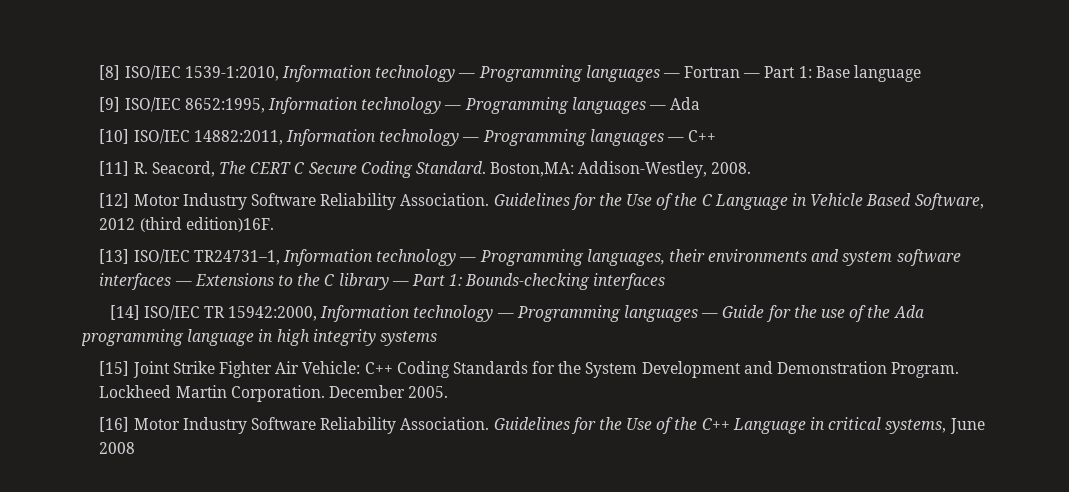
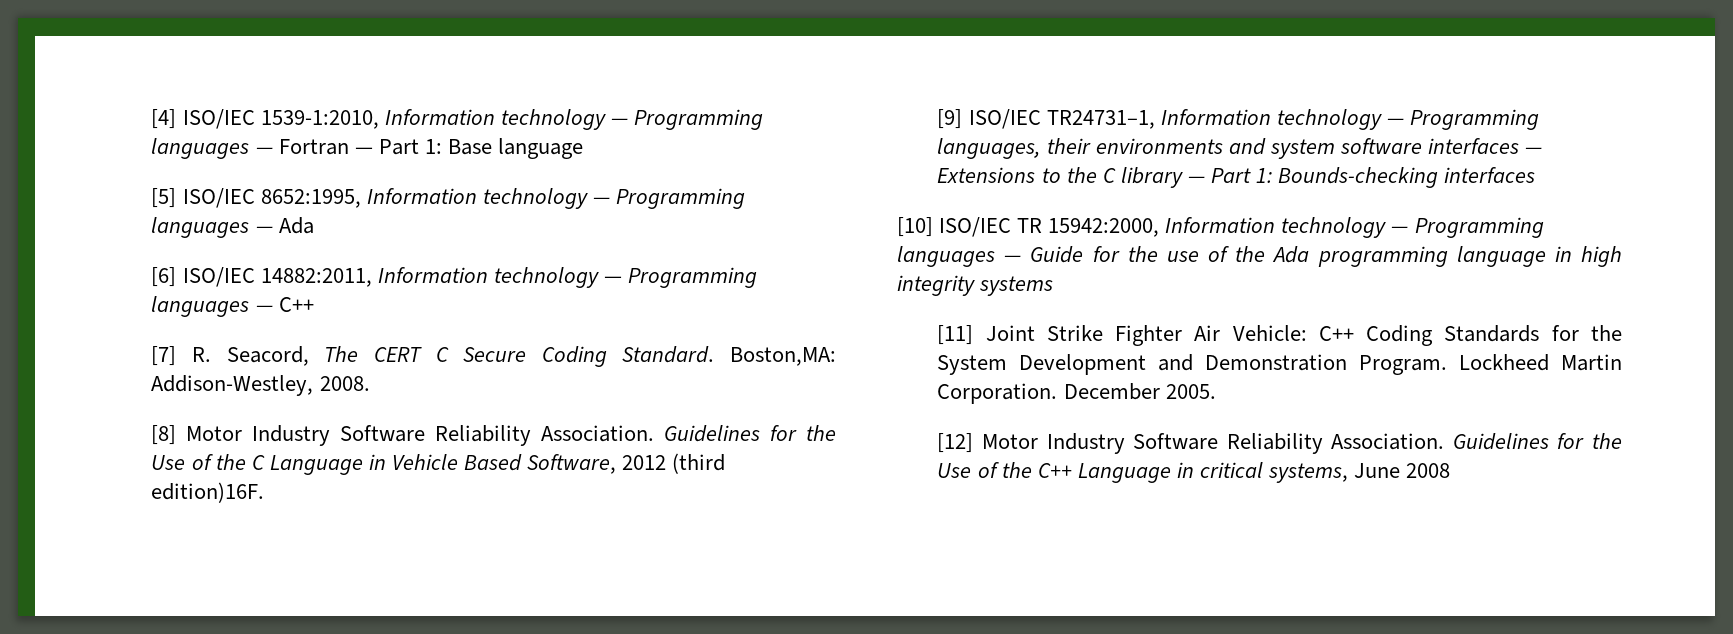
- [8] ISO/IEC 1539-1:2010, Information technology — Programming languages — Fortran — Part 1: Base language
+ [4] ISO/IEC 1539-1:2010, Information technology — Programming languages — Fortran — Part 1: Base language
- [9] ISO/IEC 8652:1995, Information technology — Programming languages — Ada
+ [5] ISO/IEC 8652:1995, Information technology — Programming languages — Ada
- [10] ISO/IEC 14882:2011, Information technology — Programming languages — C++
+ [6] ISO/IEC 14882:2011, Information technology — Programming languages — C++
- [11] R. Seacord, The CERT C Secure Coding Standard.
+ [7] R. Seacord, The CERT C Secure Coding Standard.
- [12] Motor Industry Software Reliability Association.
+ [8] Motor Industry Software Reliability Association.
- [13] ISO/IEC TR24731–1, Information technology — Programming languages, their environments and system software interfaces — Extensions to the C library — Part 1: Bounds-checking interfaces
+ [9] ISO/IEC TR24731–1, Information technology — Programming languages, their environments and system software interfaces — Extensions to the C library — Part 1: Bounds-checking interfaces
- [14] ISO/IEC TR 15942:2000, Information technology — Programming languages — Guide for the use of the Ada programming language in high integrity systems
+ [10] ISO/IEC TR 15942:2000, Information technology — Programming languages — Guide for the use of the Ada programming language in high integrity systems
- [15] Joint Strike Fighter Air Vehicle: C++ Coding Standards for the System Development and Demonstration Program.
+ [11] Joint Strike Fighter Air Vehicle: C++ Coding Standards for the System Development and Demonstration Program.
- [16] Motor Industry Software Reliability Association.
+ [12] Motor Industry Software Reliability Association.

